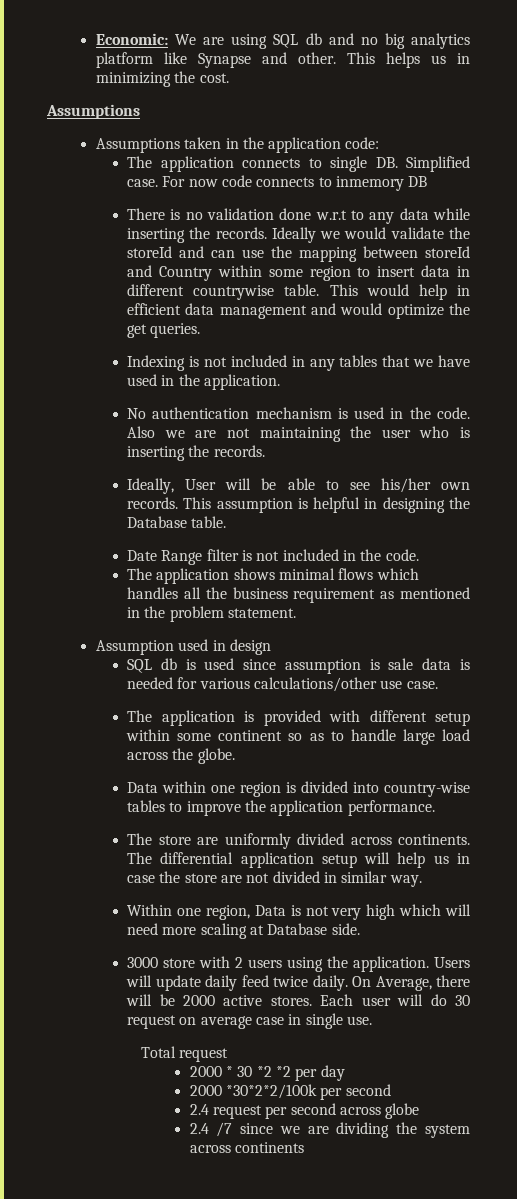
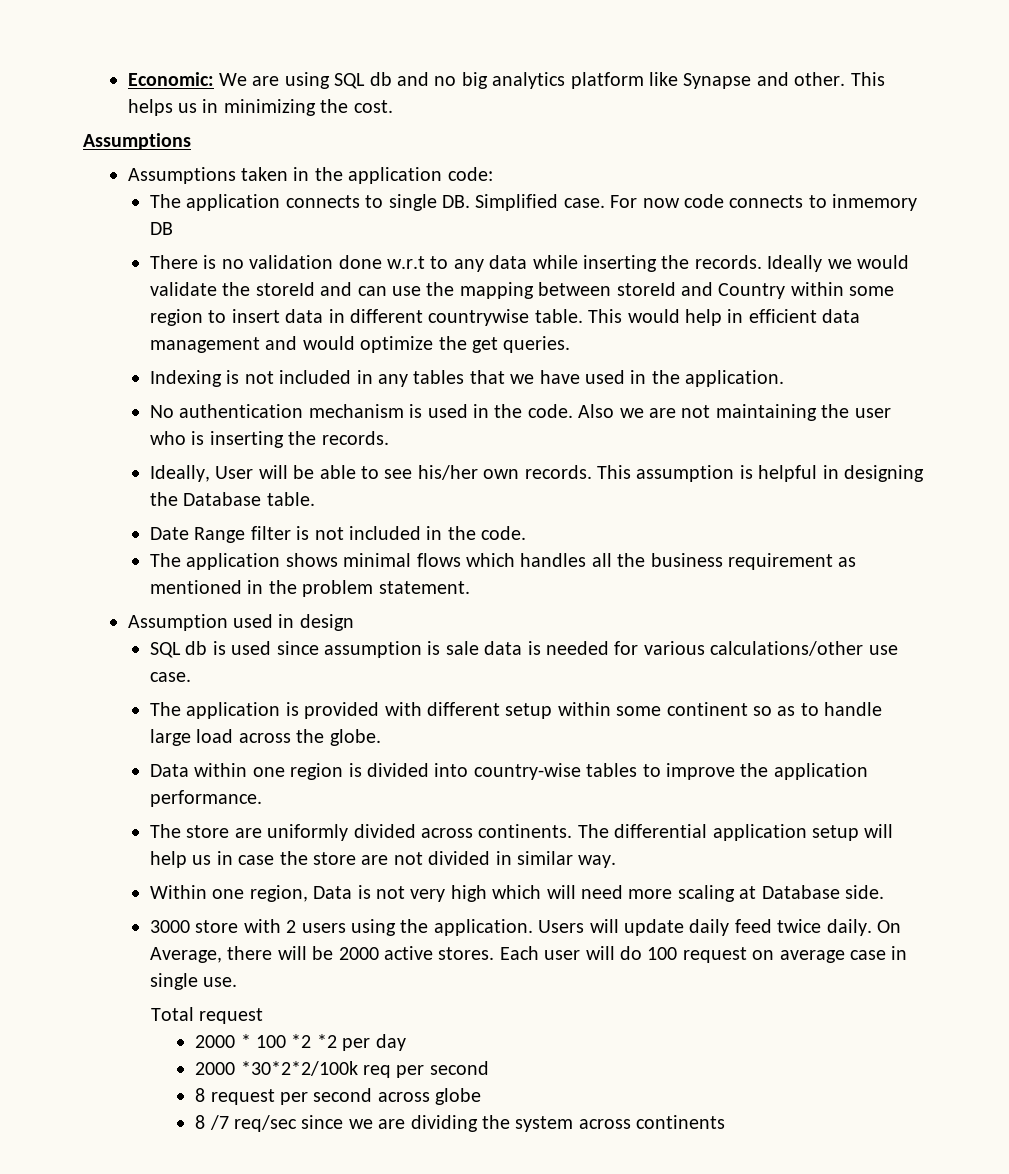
- Each user will do 30 request on average case in single use.
+ Each user will do 100 request on average case in single use.
- 2000 * 30 *2 *2 per day
+ 2000 * 100 *2 *2 per day
- 2000 *30*2*2/100k per second
+ 2000 *30*2*2/100k req per second
- 2.4 request per second across globe
+ 8 request per second across globe
- 2.4 /7 since we are dividing the system across continents
+ 8 /7 req/sec since we are dividing the system across continents

